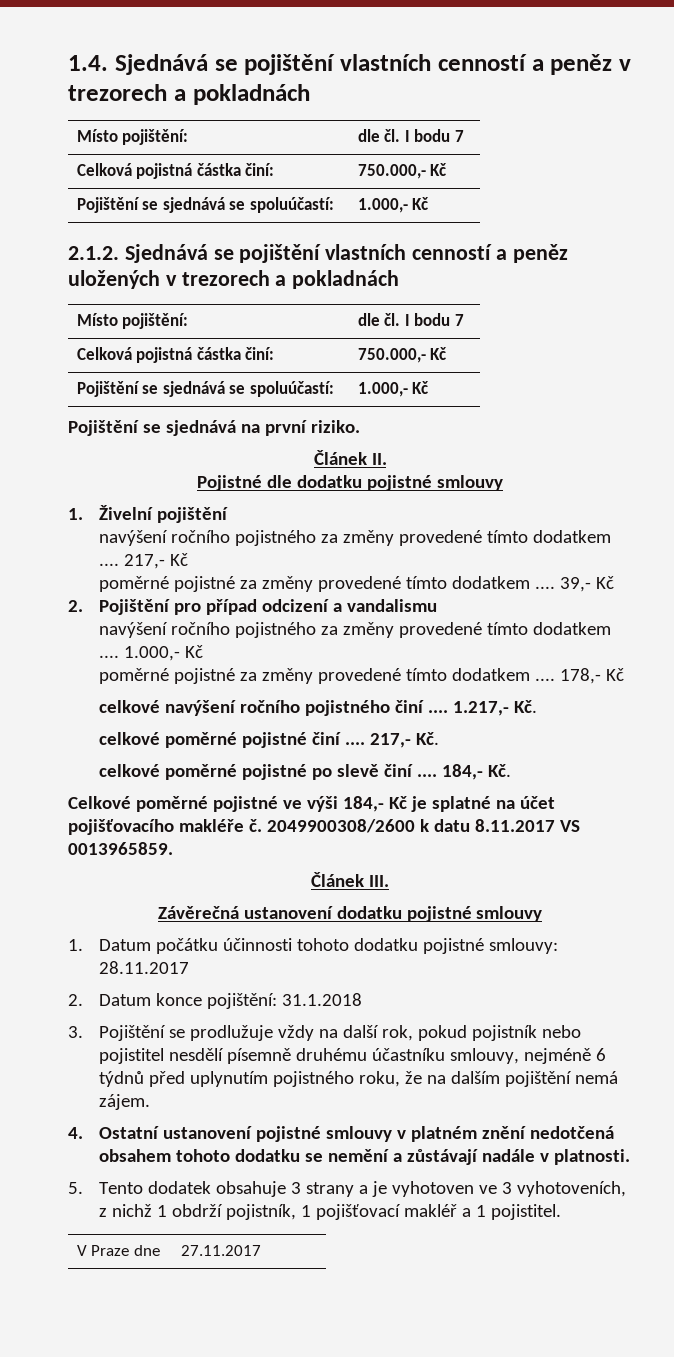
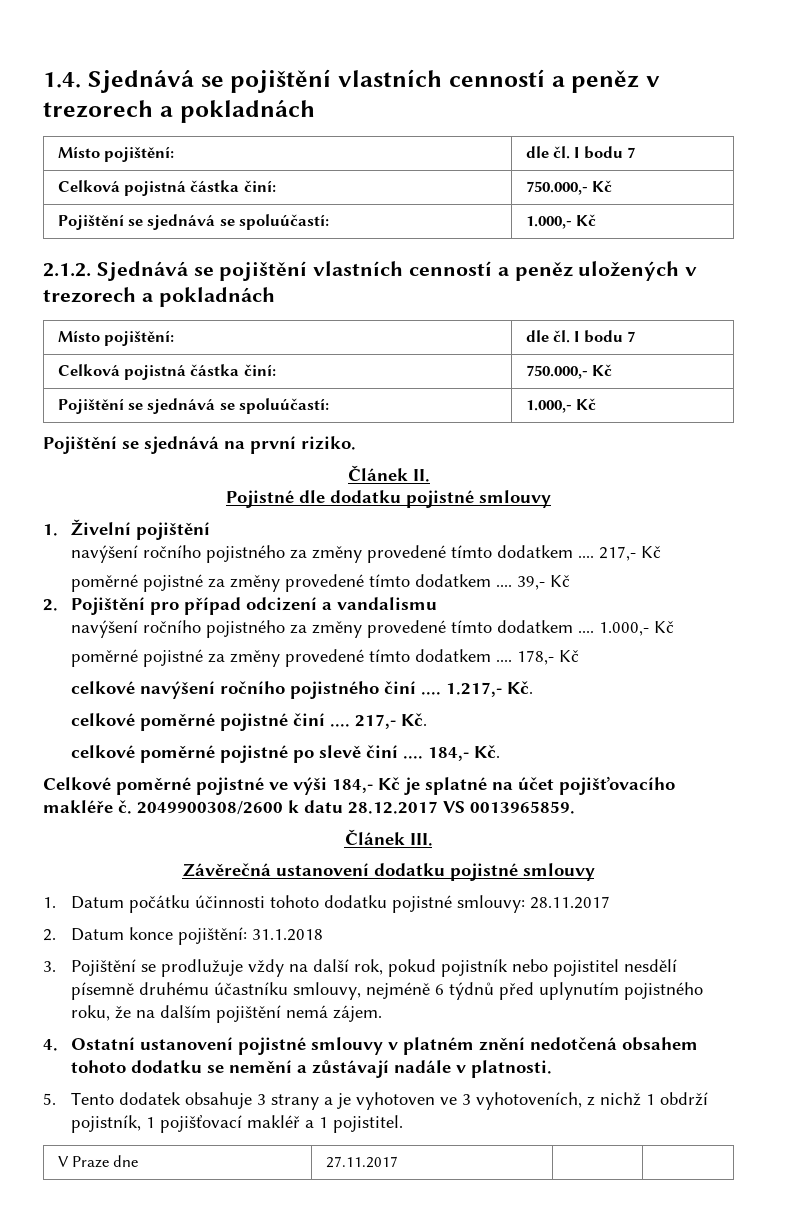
- 2049900308/2600 k datu 8.11.2017 VS 0013965859.
+ 2049900308/2600 k datu 28.12.2017 VS 0013965859.

